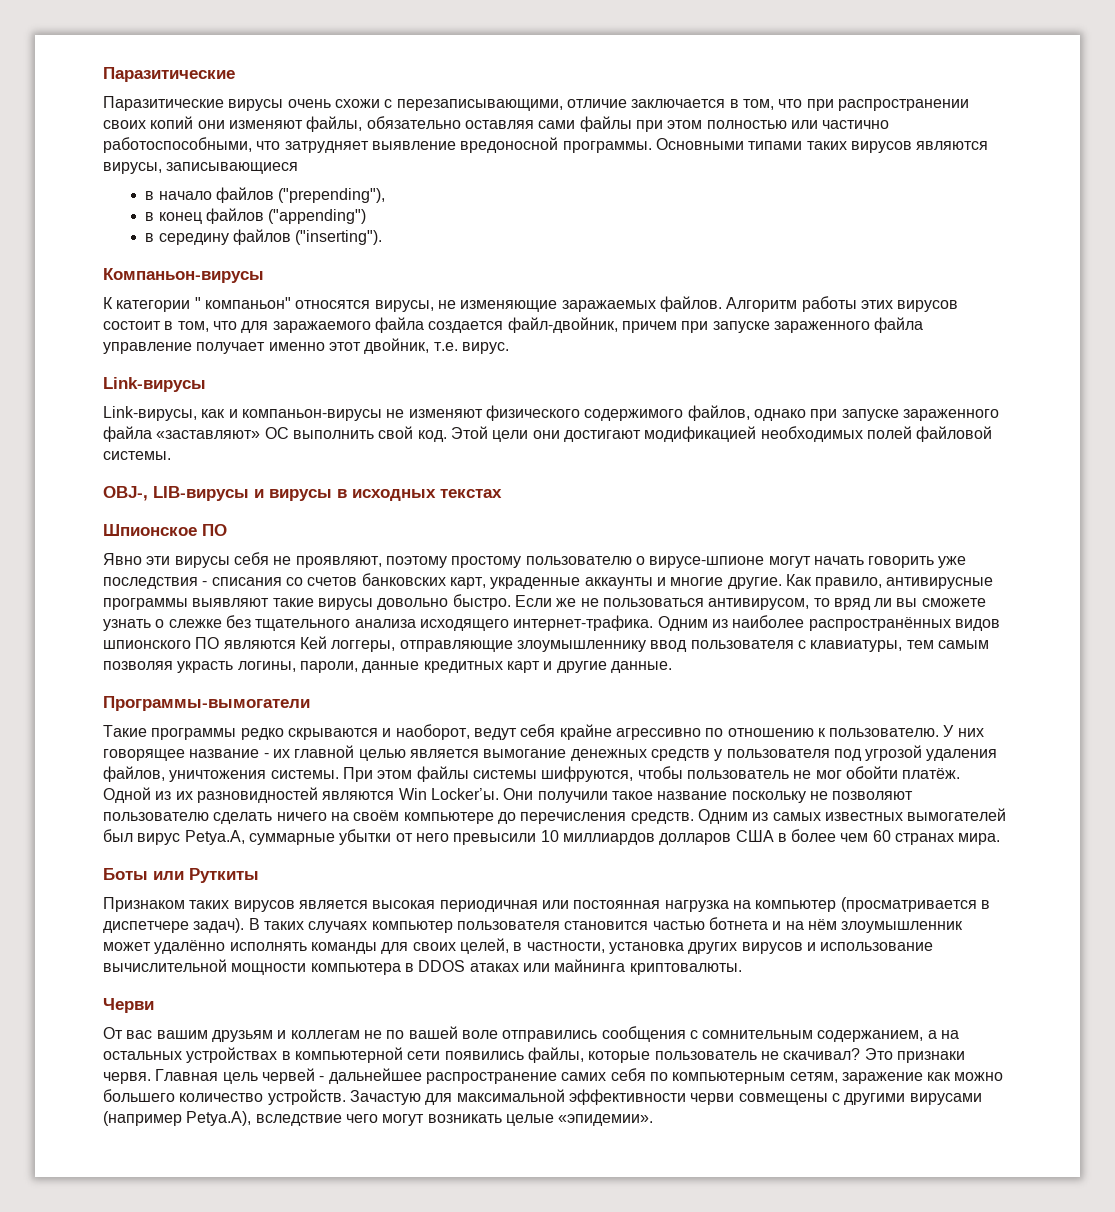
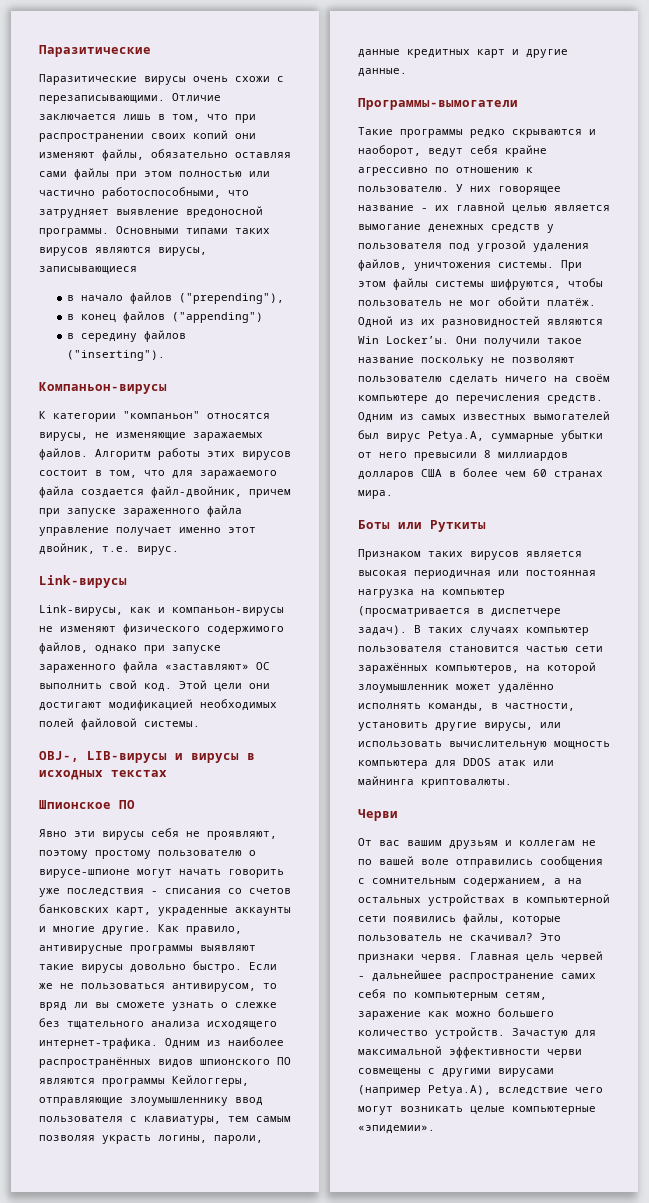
- Паразитические вирусы очень схожи с перезаписывающими, отличие заключается в том, что при распространении своих копий они изменяют файлы, обязательно оставляя сами файлы при этом полностью или частично работоспособными, что затрудняет выявление вредоносной программы.
+ Паразитические вирусы очень схожи с перезаписывающими. Отличие заключается лишь в том, что при распространении своих копий они изменяют файлы, обязательно оставляя сами файлы при этом полностью или частично работоспособными, что затрудняет выявление вредоносной программы.
- К категории " компаньон" относятся вирусы, не изменяющие заражаемых файлов.
+ К категории "компаньон" относятся вирусы, не изменяющие заражаемых файлов.
- Одним из наиболее распространённых видов шпионского ПО являются Кей логгеры, отправляющие злоумышленнику ввод пользователя с клавиатуры, тем самым позволяя украсть логины, пароли, данные кредитных карт и другие данные.
+ Одним из наиболее распространённых видов шпионского ПО являются программы Кейлоггеры, отправляющие злоумышленнику ввод пользователя с клавиатуры, тем самым позволяя украсть логины, пароли, данные кредитных карт и другие данные.
- Одним из самых известных вымогателей был вирус Petya.A, суммарные убытки от него превысили 10 миллиардов долларов США в более чем 60 странах мира.
+ Одним из самых известных вымогателей был вирус Petya.A, суммарные убытки от него превысили 8 миллиардов долларов США в более чем 60 странах мира.
- В таких случаях компьютер пользователя становится частью ботнета и на нём злоумышленник может удалённо исполнять команды для своих целей, в частности, установка других вирусов и использование вычислительной мощности компьютера в DDOS атаках или майнинга криптовалюты.
+ В таких случаях компьютер пользователя становится частью сети заражённых компьютеров, на которой злоумышленник может удалённо исполнять команды, в частности, установить другие вирусы, или использовать вычислительную мощность компьютера для DDOS атак или майнинга криптовалюты.
- Зачастую для максимальной эффективности черви совмещены с другими вирусами (например Petya.A), вследствие чего могут возникать целые «эпидемии».
+ Зачастую для максимальной эффективности черви совмещены с другими вирусами (например Petya.A), вследствие чего могут возникать целые компьютерные «эпидемии».

